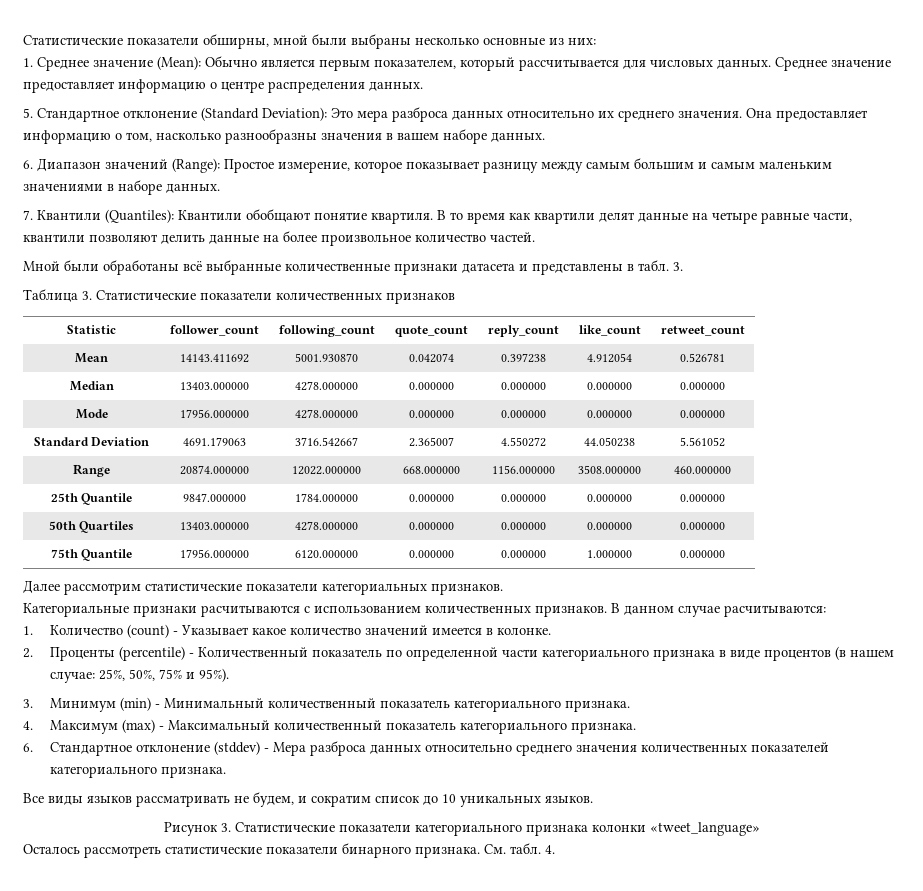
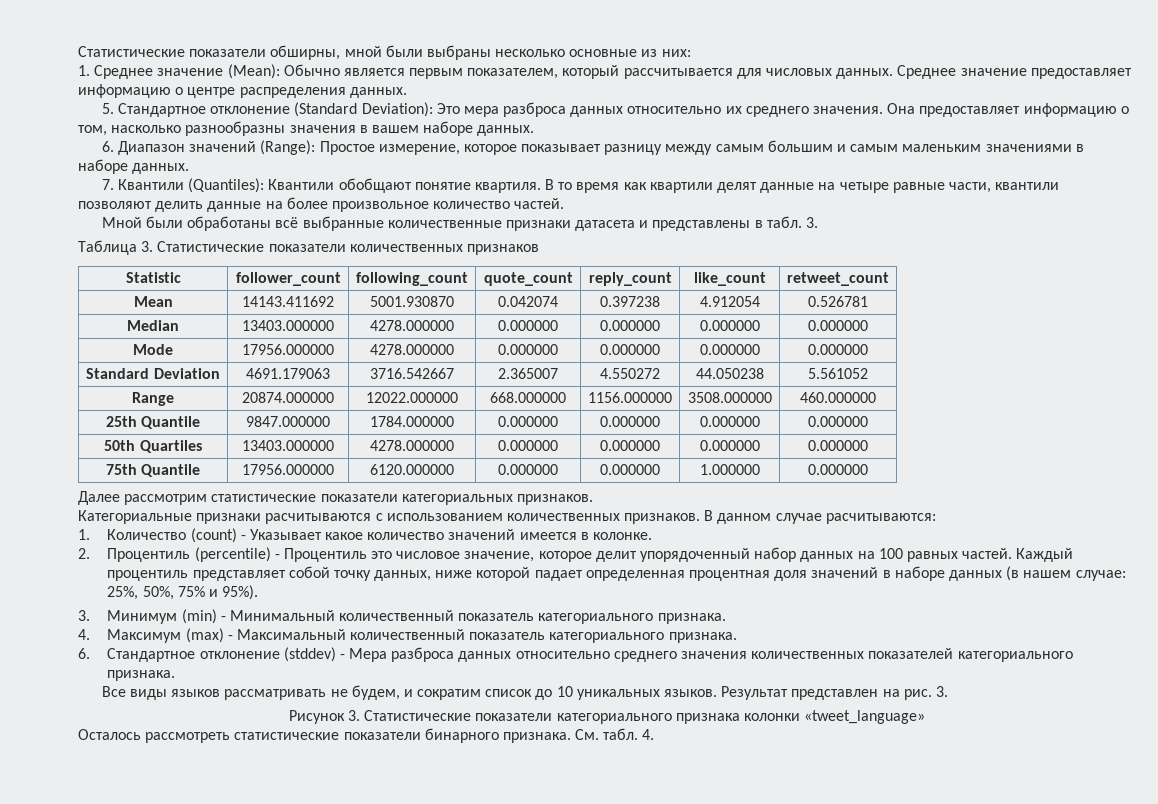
- 2. Проценты (percentile) - Количественный показатель по определенной части категориального признака в виде процентов (в нашем случае: 25%, 50%, 75% и 95%).
+ 2. Процентиль (percentile) - Процентиль это числовое значение, которое делит упорядоченный набор данных на 100 равных частей. Каждый процентиль представляет собой точку данных, ниже которой падает определенная процентная доля значений в наборе данных (в нашем случае: 25%, 50%, 75% и 95%).
+ Результат представлен на рис. 3.

